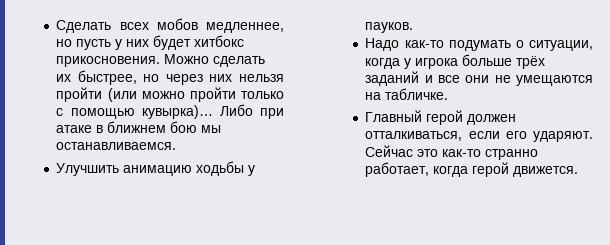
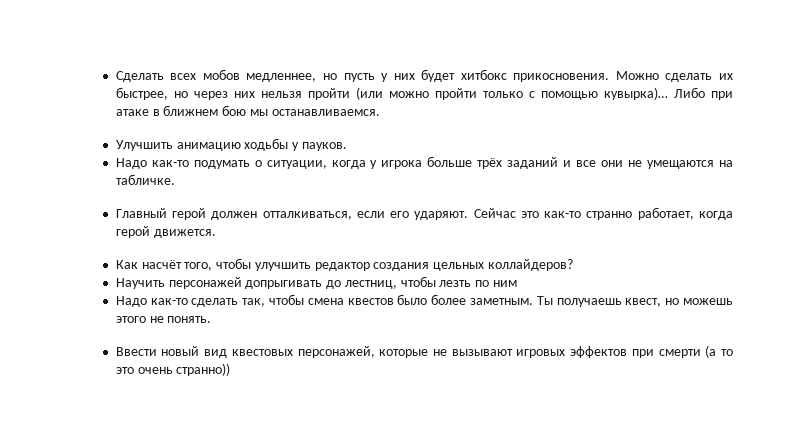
+ Как насчёт того, чтобы улучшить редактор создания цельных коллайдеров?
+ Научить персонажей допрыгивать до лестниц, чтобы лезть по ним
+ Надо как-то сделать так, чтобы смена квестов было более заметным. Ты получаешь квест, но можешь этого не понять.
+ Ввести новый вид квестовых персонажей, которые не вызывают игровых эффектов при смерти (а то это очень странно))

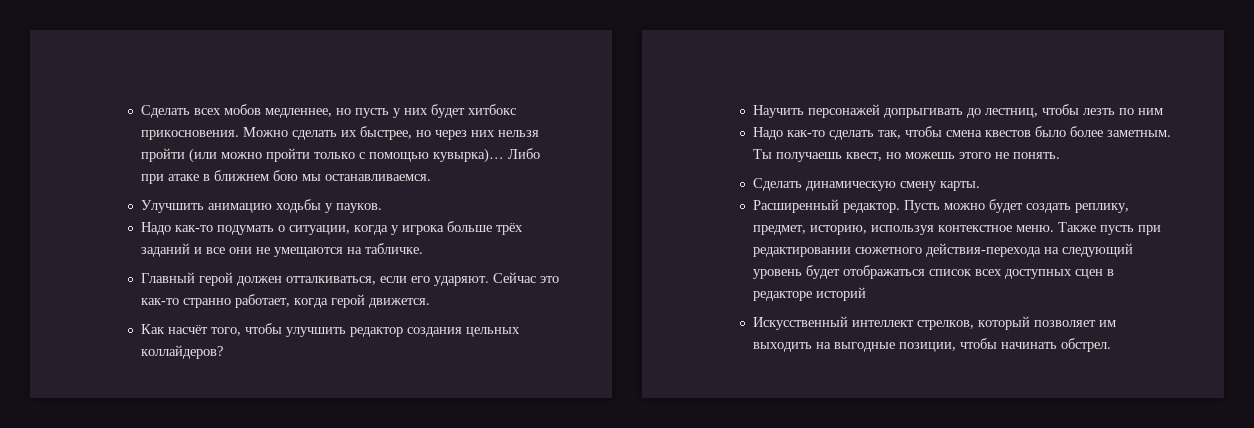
- Ввести новый вид квестовых персонажей, которые не вызывают игровых эффектов при смерти (а то это очень странно))
+ Сделать динамическую смену карты.
+ Расширенный редактор. Пусть можно будет создать реплику, предмет, историю, используя контекстное меню. Также пусть при редактировании сюжетного действия-перехода на следующий уровень будет отображаться список всех доступных сцен в редакторе историй
+ Искусственный интеллект стрелков, который позволяет им выходить на выгодные позиции, чтобы начинать обстрел.

